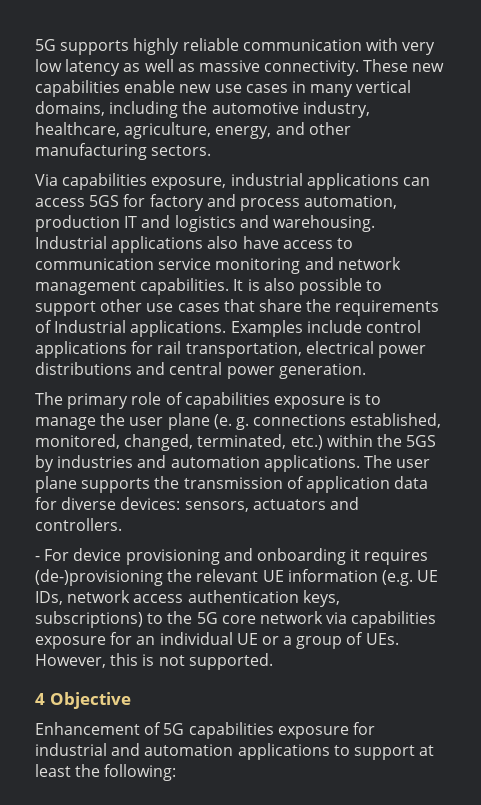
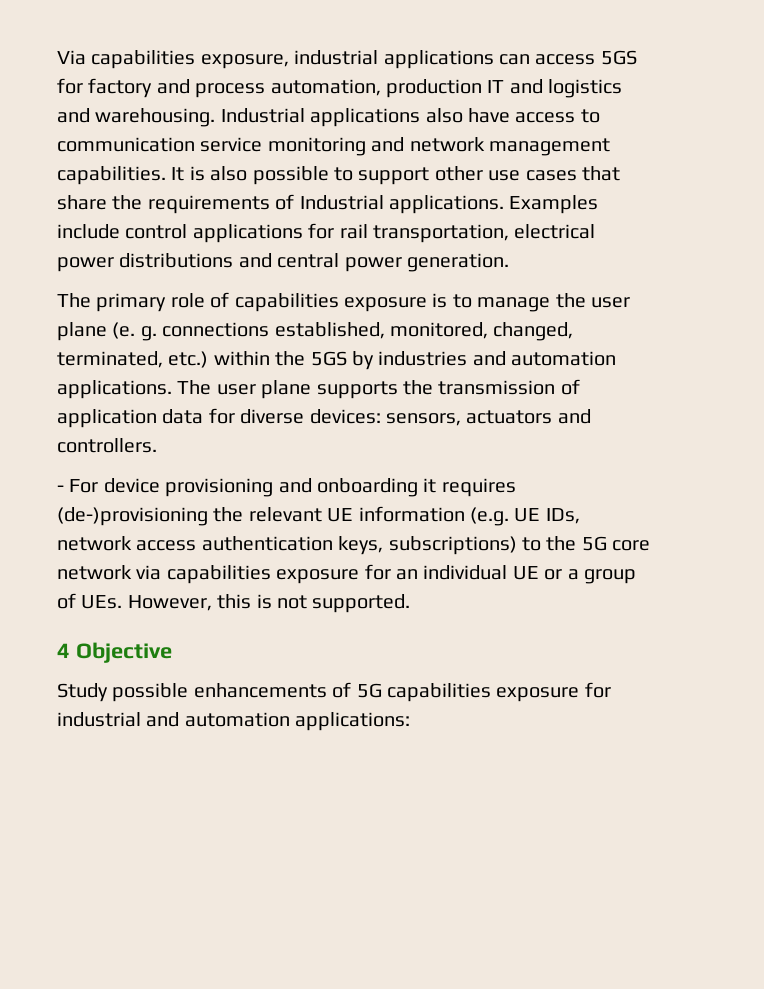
- 5G supports highly reliable communication with very low latency as well as massive connectivity. These new capabilities enable new use cases in many vertical domains, including the automotive industry, healthcare, agriculture, energy, and other manufacturing sectors.
- Enhancement of 5G capabilities exposure for industrial and automation applications to support at least the following:
+ Study possible enhancements of 5G capabilities exposure for industrial and automation applications:

